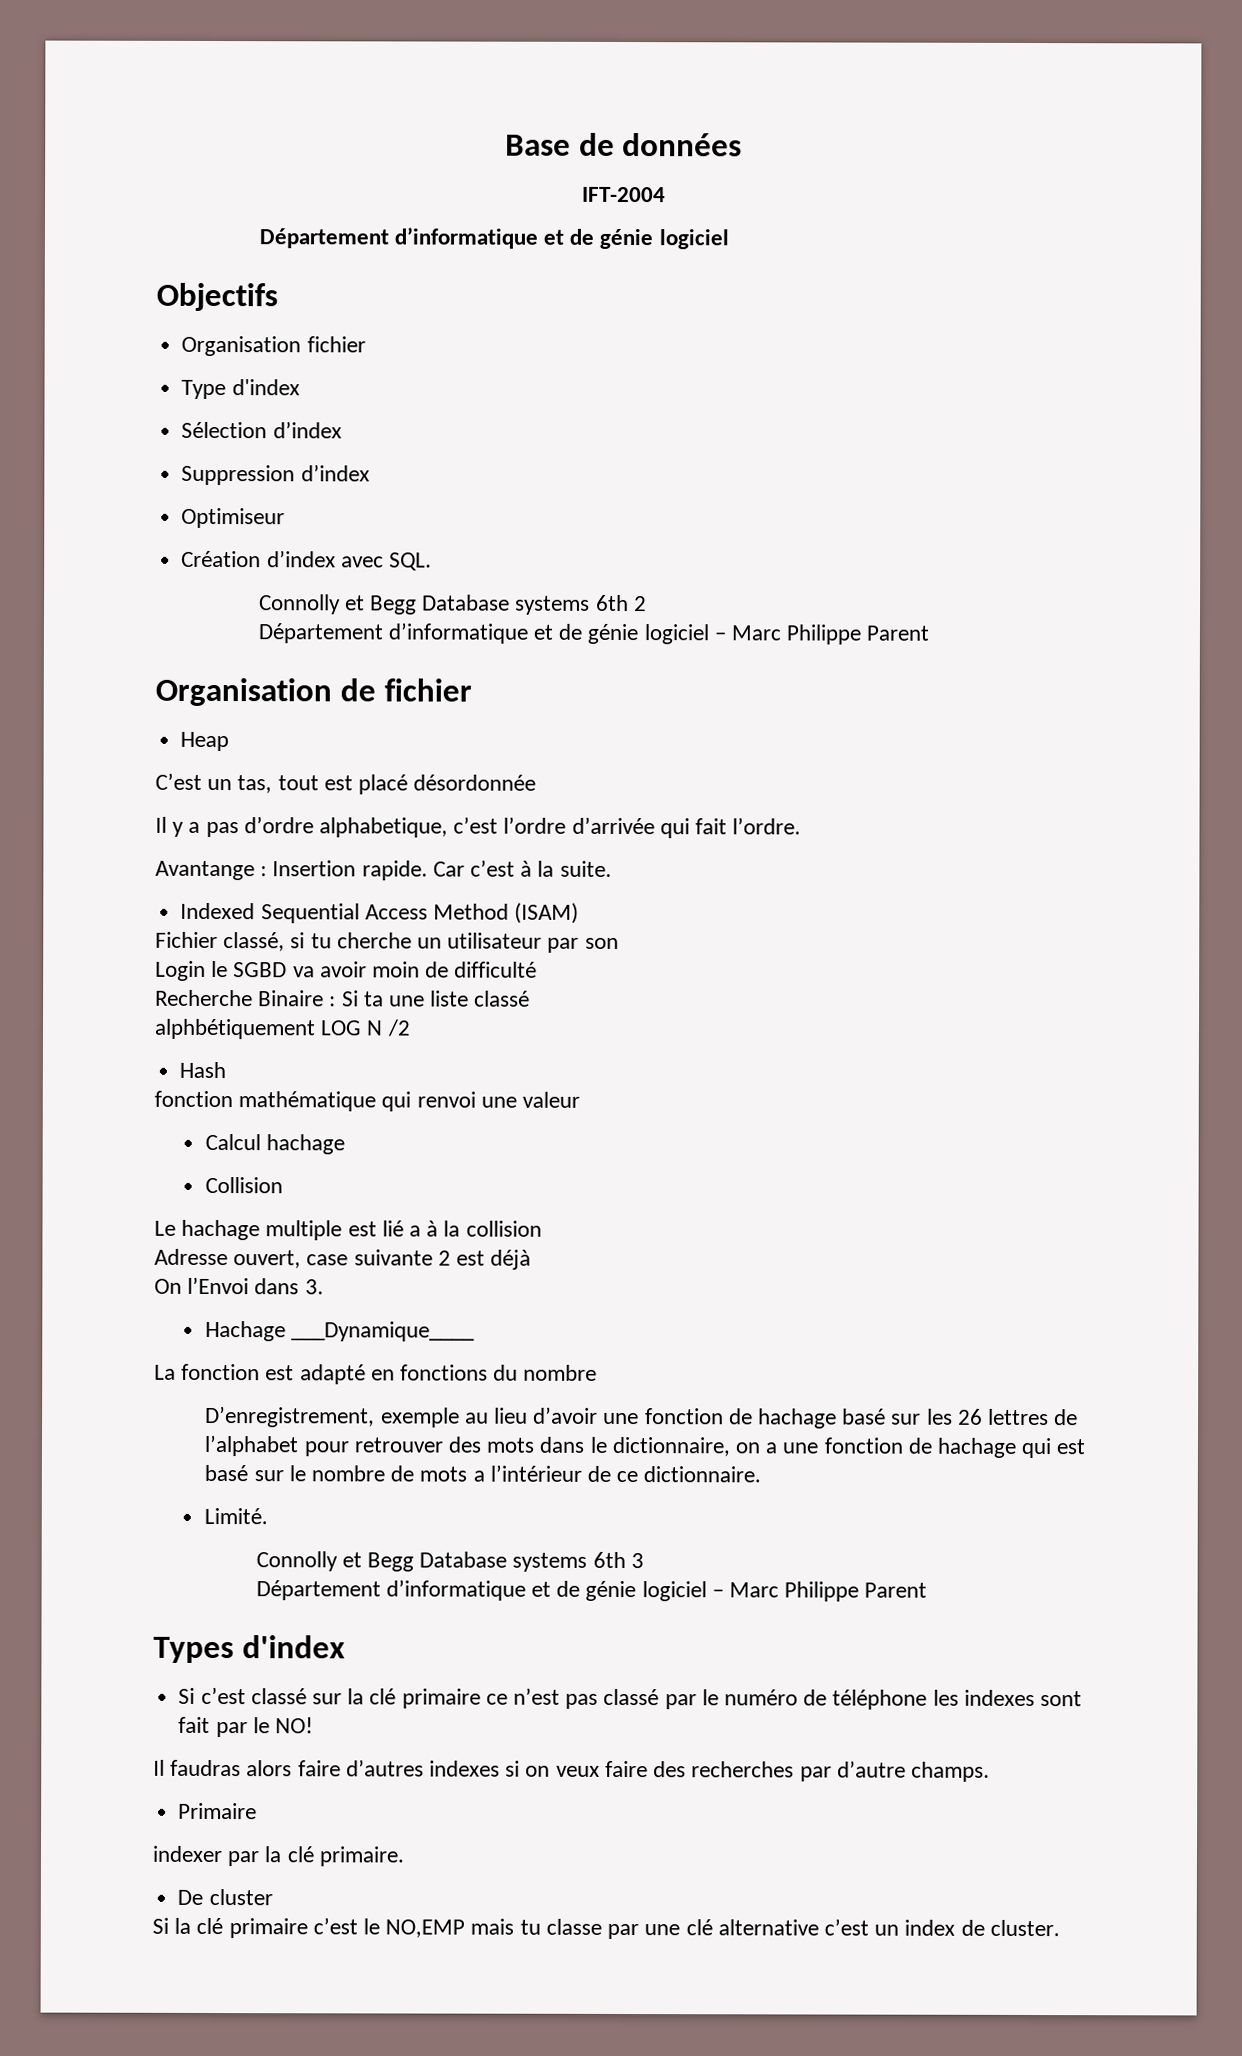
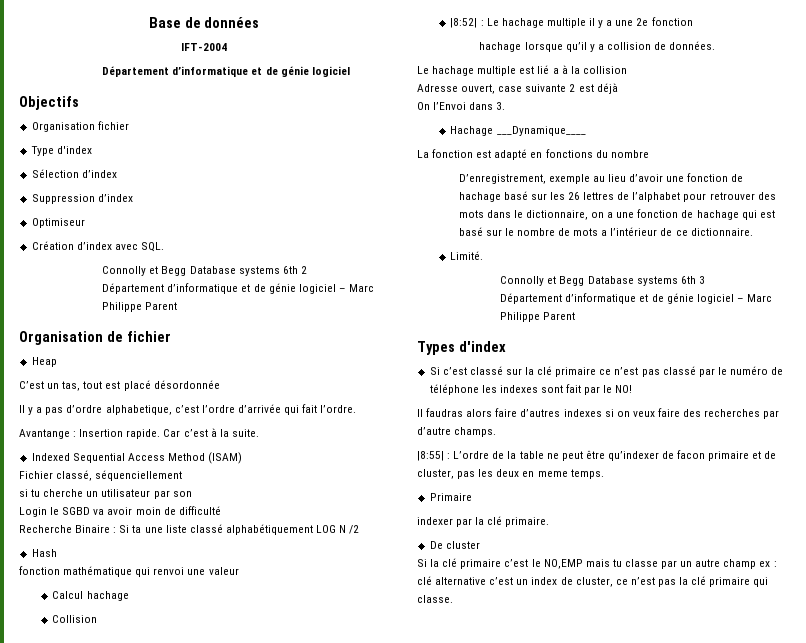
- Fichier classé, si tu cherche un utilisateur par son
+ Fichier classé, séquenciellement
+ si tu cherche un utilisateur par son
- Recherche Binaire : Si ta une liste classé
- alphbétiquement LOG N /2
+ Recherche Binaire : Si ta une liste classé alphabétiquement LOG N /2
+ |8:52| : Le hachage multiple il y a une 2e fonction
+ hachage lorsque qu’il y a collision de données.
+ |8:55| : L’ordre de la table ne peut être qu’indexer de facon primaire et de cluster, pas les deux en meme temps.
- Si la clé primaire c’est le NO,EMP mais tu classe par une clé alternative c’est un index de cluster.
+ Si la clé primaire c’est le NO,EMP mais tu classe par un autre champ ex : clé alternative c’est un index de cluster, ce n’est pas la clé primaire qui classe.

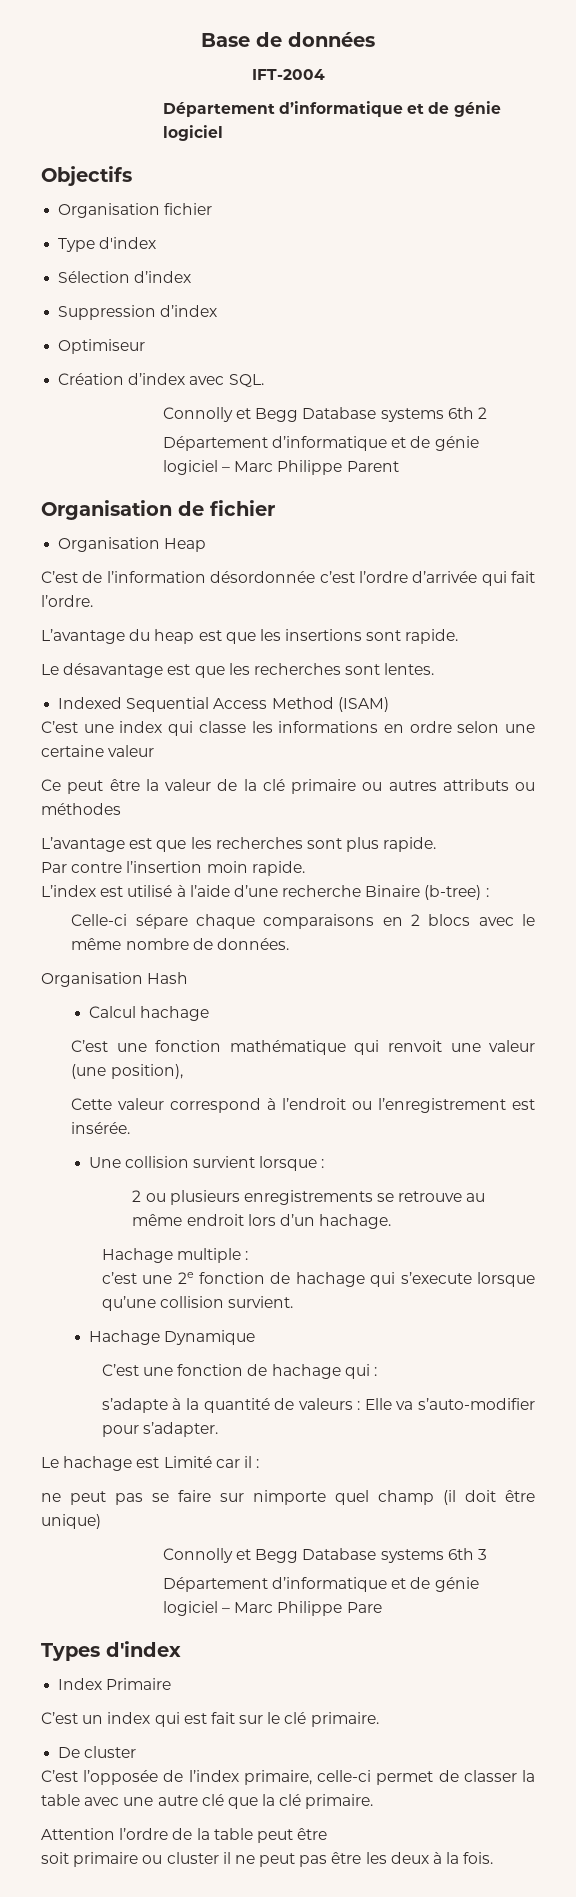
- Heap
+ Organisation Heap
- C’est un tas, tout est placé désordonnée
- Il y a pas d’ordre alphabetique, c’est l’ordre d’arrivée qui fait l’ordre.
+ C’est de l’information désordonnée c’est l’ordre d’arrivée qui fait l’ordre.
- Avantange : Insertion rapide. Car c’est à la suite.
+ L’avantage du heap est que les insertions sont rapide.
+ Le désavantage est que les recherches sont lentes.
- Fichier classé, séquenciellement
- si tu cherche un utilisateur par son
- Login le SGBD va avoir moin de difficulté
- Recherche Binaire : Si ta une liste classé alphabétiquement LOG N /2
- Hash
- fonction mathématique qui renvoi une valeur
+ C’est une index qui classe les informations en ordre selon une certaine valeur
+ Ce peut être la valeur de la clé primaire ou autres attributs ou méthodes
+ L’avantage est que les recherches sont plus rapide.
+ Par contre l’insertion moin rapide.
+ L’index est utilisé à l’aide d’une recherche Binaire (b-tree) :
+ Celle-ci sépare chaque comparaisons en 2 blocs avec le même nombre de données.
+ Organisation Hash
  Calcul hachage
- Collision
- |8:52| : Le hachage multiple il y a une 2e fonction
- hachage lorsque qu’il y a collision de données.
- Le hachage multiple est lié a à la collision
- Adresse ouvert, case suivante 2 est déjà
- On l’Envoi dans 3.
- Hachage ___Dynamique____
- La fonction est adapté en fonctions du nombre
- D’enregistrement, exemple au lieu d’avoir une fonction de hachage basé sur les 26 lettres de l’alphabet pour retrouver des mots dans le dictionnaire, on a une fonction de hachage qui est basé sur le nombre de mots a l’intérieur de ce dictionnaire.
- Limité.
+ C’est une fonction mathématique qui renvoit une valeur (une position),
+ Cette valeur correspond à l’endroit ou l’enregistrement est insérée.
+ Une collision survient lorsque :
+ 2 ou plusieurs enregistrements se retrouve au même endroit lors d’un hachage.
+ Hachage multiple :
+ c’est une 2e fonction de hachage qui s’execute lorsque qu’une collision survient.
+ Hachage Dynamique
+ C’est une fonction de hachage qui :
+ s’adapte à la quantité de valeurs : Elle va s’auto-modifier pour s’adapter.
+ Le hachage est Limité car il :
+ ne peut pas se faire sur nimporte quel champ (il doit être unique)
  Connolly et Begg Database systems 6th 3
- Département d’informatique et de génie logiciel – Marc Philippe Parent
+ Département d’informatique et de génie logiciel – Marc Philippe Pare
- Si c’est classé sur la clé primaire ce n’est pas classé par le numéro de téléphone les indexes sont fait par le NO!
- Il faudras alors faire d’autres indexes si on veux faire des recherches par d’autre champs.
- |8:55| : L’ordre de la table ne peut être qu’indexer de facon primaire et de cluster, pas les deux en meme temps.
- Primaire
- indexer par la clé primaire.
+ Index Primaire
+ C’est un index qui est fait sur le clé primaire.
  De cluster
- Si la clé primaire c’est le NO,EMP mais tu classe par un autre champ ex : clé alternative c’est un index de cluster, ce n’est pas la clé primaire qui classe.
+ C’est l’opposée de l’index primaire, celle-ci permet de classer la table avec une autre clé que la clé primaire.
+ Attention l’ordre de la table peut être
+ soit primaire ou cluster il ne peut pas être les deux à la fois.

